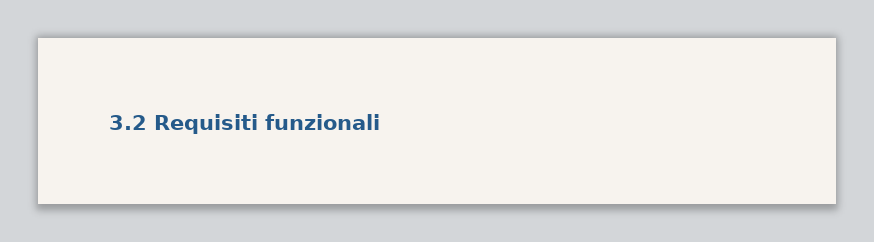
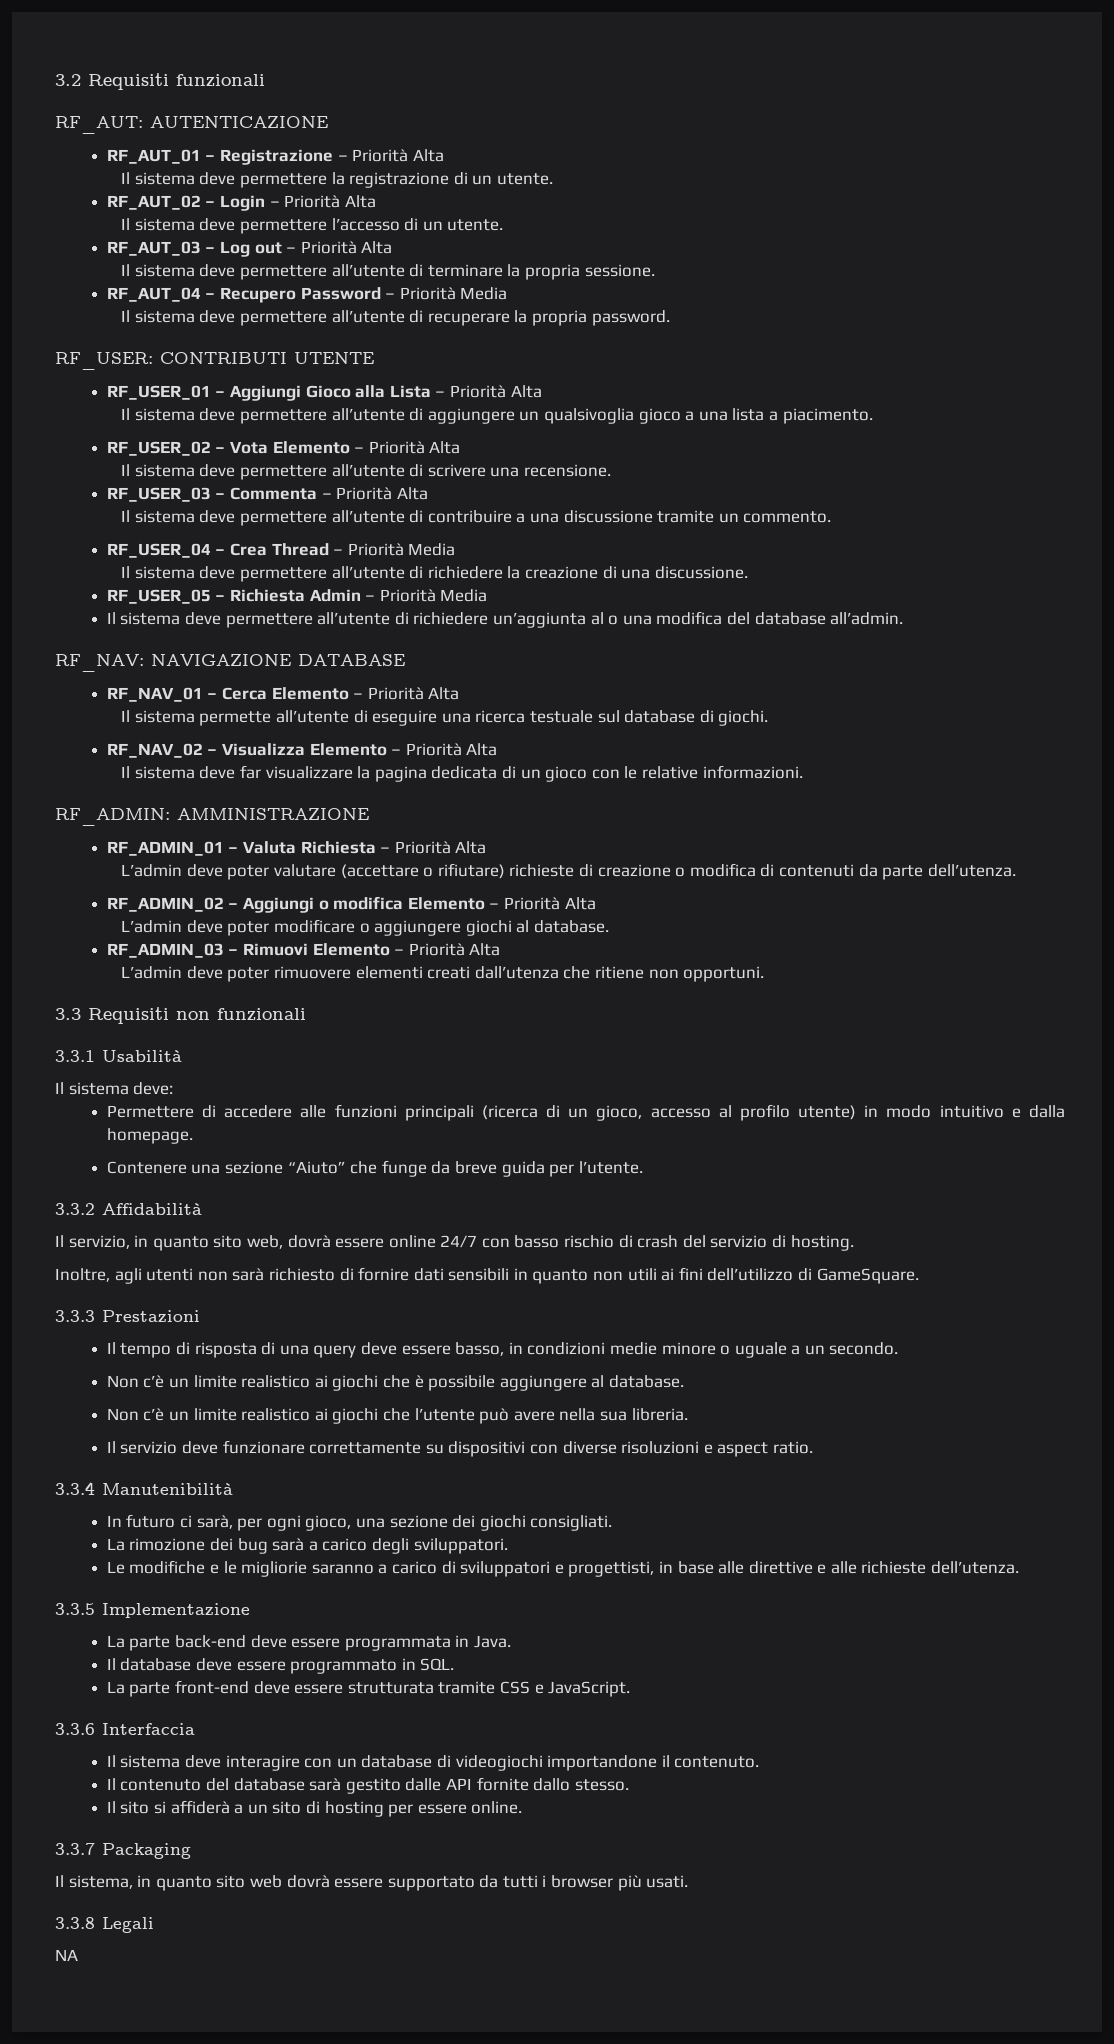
+ RF_AUT: AUTENTICAZIONE
+ RF_AUT_01 – Registrazione – Priorità Alta
+ Il sistema deve permettere la registrazione di un utente.
+ RF_AUT_02 – Login – Priorità Alta
+ Il sistema deve permettere l’accesso di un utente.
+ RF_AUT_03 – Log out – Priorità Alta
+ Il sistema deve permettere all’utente di terminare la propria sessione.
+ RF_AUT_04 – Recupero Password – Priorità Media
+ Il sistema deve permettere all’utente di recuperare la propria password.
+ RF_USER: CONTRIBUTI UTENTE
+ RF_USER_01 – Aggiungi Gioco alla Lista – Priorità Alta
+ Il sistema deve permettere all’utente di aggiungere un qualsivoglia gioco a una lista a piacimento.
+ RF_USER_02 – Vota Elemento – Priorità Alta
+ Il sistema deve permettere all’utente di scrivere una recensione.
+ RF_USER_03 – Commenta – Priorità Alta
+ Il sistema deve permettere all’utente di contribuire a una discussione tramite un commento.
+ RF_USER_04 – Crea Thread – Priorità Media
+ Il sistema deve permettere all’utente di richiedere la creazione di una discussione.
+ RF_USER_05 – Richiesta Admin – Priorità Media
+ Il sistema deve permettere all’utente di richiedere un’aggiunta al o una modifica del database all’admin.
+ RF_NAV: NAVIGAZIONE DATABASE
+ RF_NAV_01 – Cerca Elemento – Priorità Alta
+ Il sistema permette all’utente di eseguire una ricerca testuale sul database di giochi.
+ RF_NAV_02 – Visualizza Elemento – Priorità Alta
+ Il sistema deve far visualizzare la pagina dedicata di un gioco con le relative informazioni.
+ RF_ADMIN: AMMINISTRAZIONE
+ RF_ADMIN_01 – Valuta Richiesta – Priorità Alta
+ L’admin deve poter valutare (accettare o rifiutare) richieste di creazione o modifica di contenuti da parte dell’utenza.
+ RF_ADMIN_02 – Aggiungi o modifica Elemento – Priorità Alta
+ L’admin deve poter modificare o aggiungere giochi al database.
+ RF_ADMIN_03 – Rimuovi Elemento – Priorità Alta
+ L’admin deve poter rimuovere elementi creati dall’utenza che ritiene non opportuni.
+ 3.3 Requisiti non funzionali
+ 3.3.1 Usabilità
+ Il sistema deve:
+ Permettere di accedere alle funzioni principali (ricerca di un gioco, accesso al profilo utente) in modo intuitivo e dalla homepage.
+ Contenere una sezione “Aiuto” che funge da breve guida per l’utente.
+ 3.3.2 Affidabilità
+ Il servizio, in quanto sito web, dovrà essere online 24/7 con basso rischio di crash del servizio di hosting.
+ Inoltre, agli utenti non sarà richiesto di fornire dati sensibili in quanto non utili ai fini dell’utilizzo di GameSquare.
+ 3.3.3 Prestazioni
+ Il tempo di risposta di una query deve essere basso, in condizioni medie minore o uguale a un secondo.
+ Non c’è un limite realistico ai giochi che è possibile aggiungere al database.
+ Non c’è un limite realistico ai giochi che l’utente può avere nella sua libreria.
+ Il servizio deve funzionare correttamente su dispositivi con diverse risoluzioni e aspect ratio.
+ 3.3.4 Manutenibilità
+ In futuro ci sarà, per ogni gioco, una sezione dei giochi consigliati.
+ La rimozione dei bug sarà a carico degli sviluppatori.
+ Le modifiche e le migliorie saranno a carico di sviluppatori e progettisti, in base alle direttive e alle richieste dell’utenza.
+ 3.3.5 Implementazione
+ La parte back-end deve essere programmata in Java.
+ Il database deve essere programmato in SQL.
+ La parte front-end deve essere strutturata tramite CSS e JavaScript.
+ 3.3.6 Interfaccia
+ Il sistema deve interagire con un database di videogiochi importandone il contenuto.
+ Il contenuto del database sarà gestito dalle API fornite dallo stesso.
+ Il sito si affiderà a un sito di hosting per essere online.
+ 3.3.7 Packaging
+ Il sistema, in quanto sito web dovrà essere supportato da tutti i browser più usati.
+ 3.3.8 Legali
+ NA

